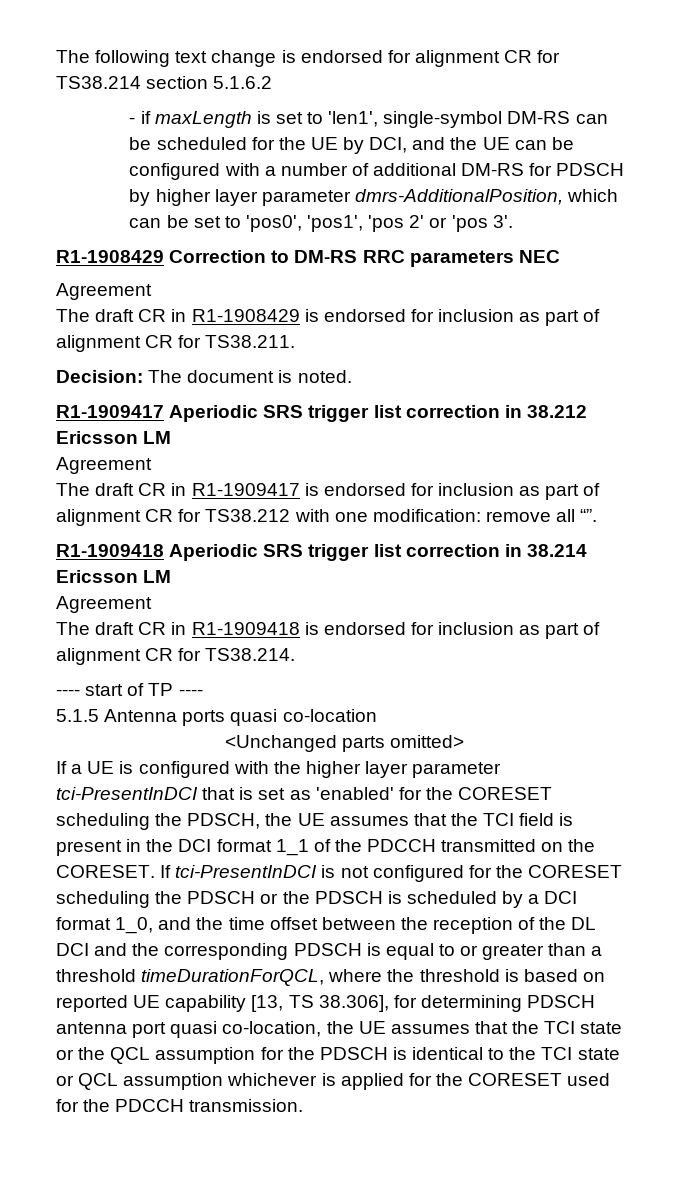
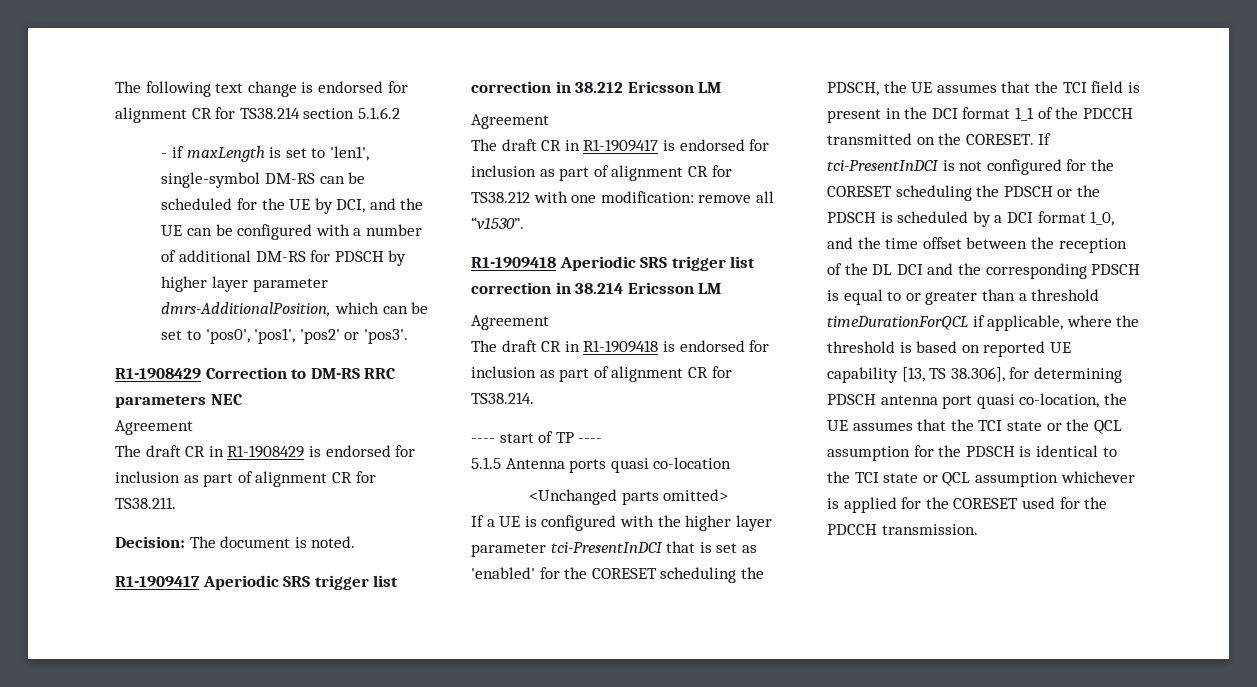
- - if maxLength is set to 'len1', single-symbol DM-RS can be scheduled for the UE by DCI, and the UE can be configured with a number of additional DM-RS for PDSCH by higher layer parameter dmrs-AdditionalPosition, which can be set to 'pos0', 'pos1', 'pos 2' or 'pos 3'.
+ - if maxLength is set to 'len1', single-symbol DM-RS can be scheduled for the UE by DCI, and the UE can be configured with a number of additional DM-RS for PDSCH by higher layer parameter dmrs-AdditionalPosition, which can be set to 'pos0', 'pos1', 'pos2' or 'pos3'.
- The draft CR in R1-1909417 is endorsed for inclusion as part of alignment CR for TS38.212 with one modification: remove all “”.
+ The draft CR in R1-1909417 is endorsed for inclusion as part of alignment CR for TS38.212 with one modification: remove all “v1530”.
- If tci-PresentInDCI is not configured for the CORESET scheduling the PDSCH or the PDSCH is scheduled by a DCI format 1_0, and the time offset between the reception of the DL DCI and the corresponding PDSCH is equal to or greater than a threshold timeDurationForQCL, where the threshold is based on reported UE capability [13, TS 38.306], for determining PDSCH antenna port quasi co-location, the UE assumes that the TCI state or the QCL assumption for the PDSCH is identical to the TCI state or QCL assumption whichever is applied for the CORESET used for the PDCCH transmission.
+ If tci-PresentInDCI is not configured for the CORESET scheduling the PDSCH or the PDSCH is scheduled by a DCI format 1_0, and the time offset between the reception of the DL DCI and the corresponding PDSCH is equal to or greater than a threshold timeDurationForQCL if applicable, where the threshold is based on reported UE capability [13, TS 38.306], for determining PDSCH antenna port quasi co-location, the UE assumes that the TCI state or the QCL assumption for the PDSCH is identical to the TCI state or QCL assumption whichever is applied for the CORESET used for the PDCCH transmission.

